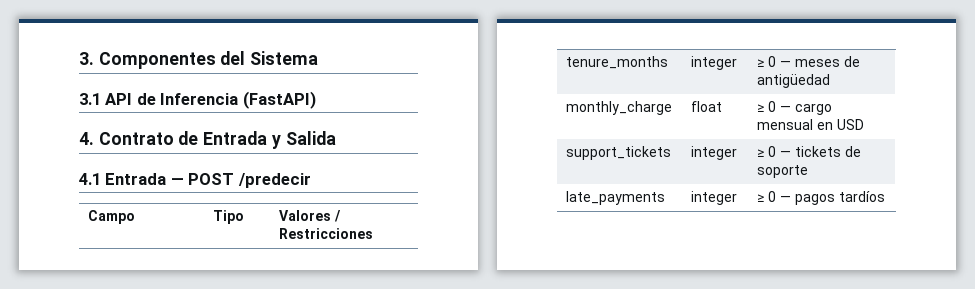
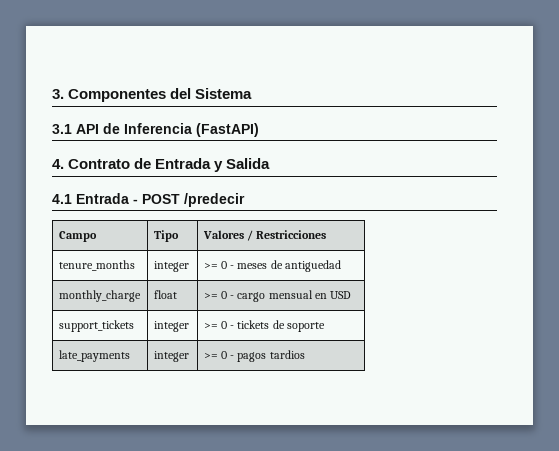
- 4.1 Entrada — POST /predecir
+ 4.1 Entrada - POST /predecir
- tenure_months | integer | ≥ 0 — meses de antigüedad
+ tenure_months | integer | >= 0 - meses de antiguedad
- monthly_charge | float | ≥ 0 — cargo mensual en USD
+ monthly_charge | float | >= 0 - cargo mensual en USD
- support_tickets | integer | ≥ 0 — tickets de soporte
+ support_tickets | integer | >= 0 - tickets de soporte
- late_payments | integer | ≥ 0 — pagos tardíos
+ late_payments | integer | >= 0 - pagos tardios

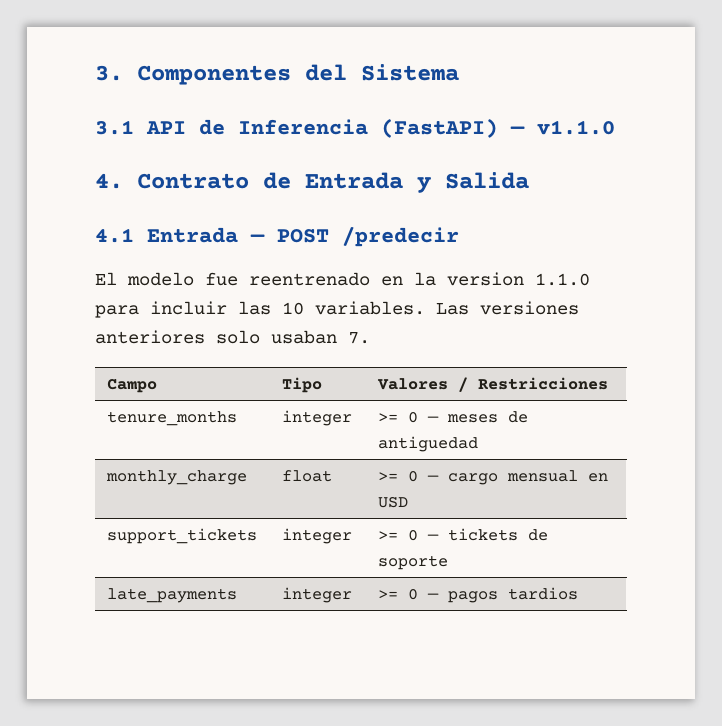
- 3.1 API de Inferencia (FastAPI)
+ 3.1 API de Inferencia (FastAPI) — v1.1.0
- 4.1 Entrada - POST /predecir
+ 4.1 Entrada — POST /predecir
+ El modelo fue reentrenado en la version 1.1.0 para incluir las 10 variables. Las versiones anteriores solo usaban 7.
- tenure_months | integer | >= 0 - meses de antiguedad
+ tenure_months | integer | >= 0 — meses de antiguedad
- monthly_charge | float | >= 0 - cargo mensual en USD
+ monthly_charge | float | >= 0 — cargo mensual en USD
- support_tickets | integer | >= 0 - tickets de soporte
+ support_tickets | integer | >= 0 — tickets de soporte
- late_payments | integer | >= 0 - pagos tardios
+ late_payments | integer | >= 0 — pagos tardios

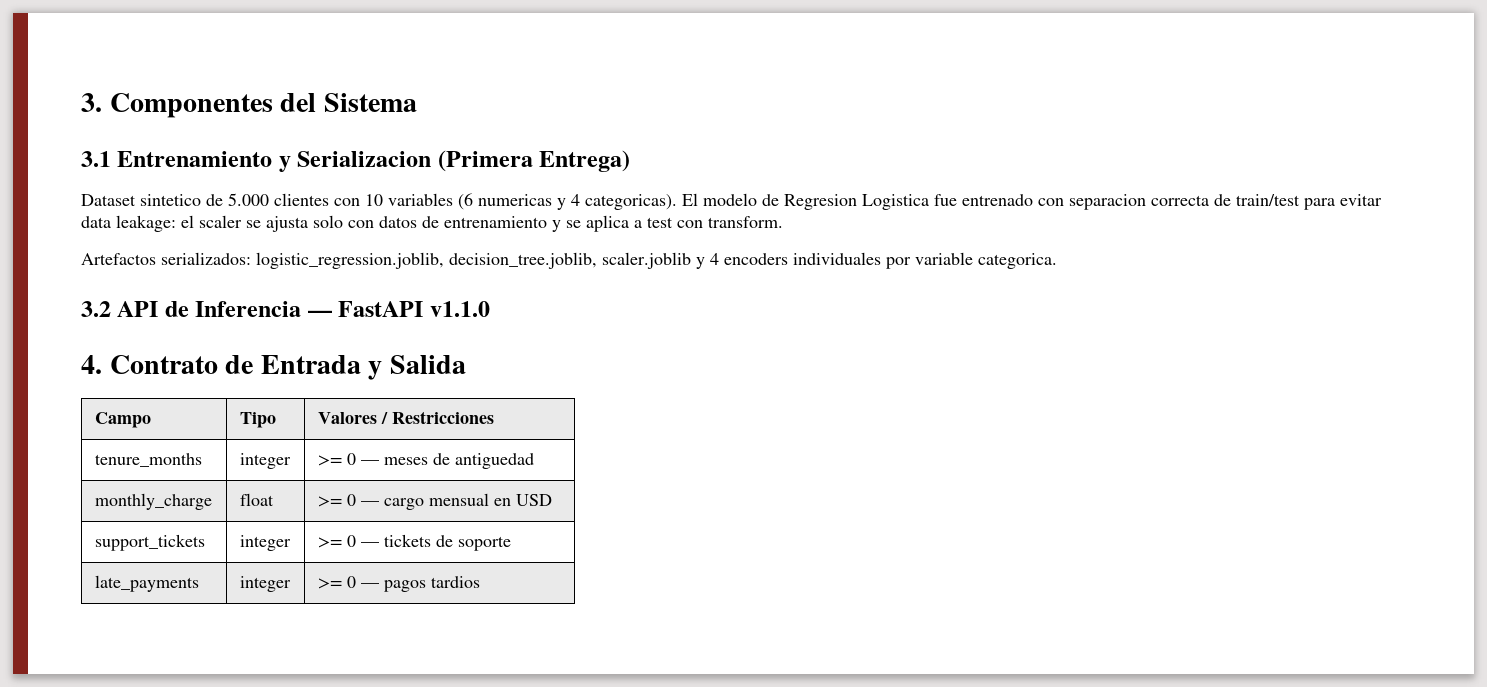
- 3.1 API de Inferencia (FastAPI) — v1.1.0
+ 3.1 Entrenamiento y Serializacion (Primera Entrega)
+ Dataset sintetico de 5.000 clientes con 10 variables (6 numericas y 4 categoricas). El modelo de Regresion Logistica fue entrenado con separacion correcta de train/test para evitar data leakage: el scaler se ajusta solo con datos de entrenamiento y se aplica a test con transform.
+ Artefactos serializados: logistic_regression.joblib, decision_tree.joblib, scaler.joblib y 4 encoders individuales por variable categorica.
+ 3.2 API de Inferencia — FastAPI v1.1.0
- 4.1 Entrada — POST /predecir
- El modelo fue reentrenado en la version 1.1.0 para incluir las 10 variables. Las versiones anteriores solo usaban 7.

